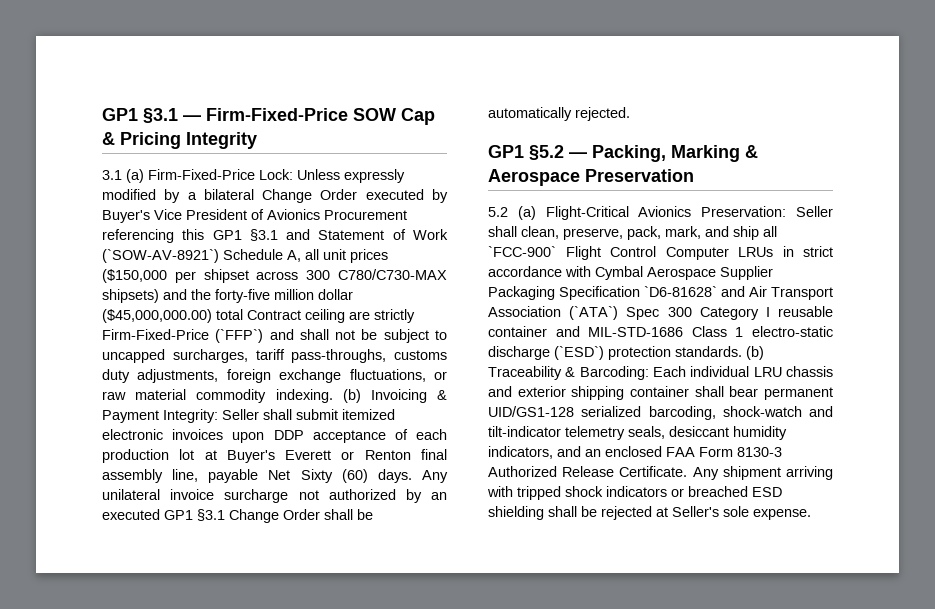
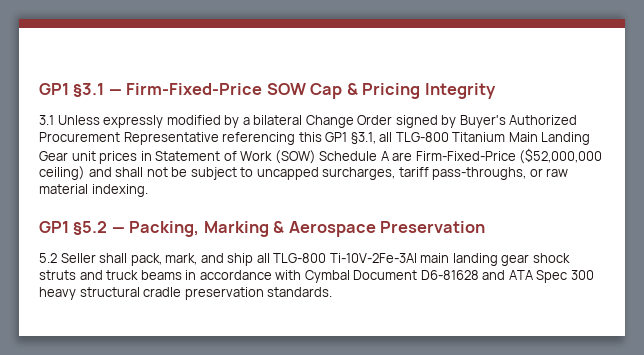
- 3.1 (a) Firm-Fixed-Price Lock: Unless expressly modified by a bilateral Change Order executed by Buyer's Vice President of Avionics Procurement referencing this GP1 §3.1 and Statement of Work (`SOW-AV-8921`) Schedule A, all unit prices ($150,000 per shipset across 300 C780/C730-MAX shipsets) and the forty-five million dollar ($45,000,000.00) total Contract ceiling are strictly Firm-Fixed-Price (`FFP`) and shall not be subject to uncapped surcharges, tariff pass-throughs, customs duty adjustments, foreign exchange fluctuations, or raw material commodity indexing. (b) Invoicing & Payment Integrity: Seller shall submit itemized electronic invoices upon DDP acceptance of each production lot at Buyer's Everett or Renton final assembly line, payable Net Sixty (60) days. Any unilateral invoice surcharge not authorized by an executed GP1 §3.1 Change Order shall be automatically rejected.
+ 3.1 Unless expressly modified by a bilateral Change Order signed by Buyer's Authorized Procurement Representative referencing this GP1 §3.1, all TLG-800 Titanium Main Landing Gear unit prices in Statement of Work (SOW) Schedule A are Firm-Fixed-Price ($52,000,000 ceiling) and shall not be subject to uncapped surcharges, tariff pass-throughs, or raw material indexing.
- 5.2 (a) Flight-Critical Avionics Preservation: Seller shall clean, preserve, pack, mark, and ship all `FCC-900` Flight Control Computer LRUs in strict accordance with Cymbal Aerospace Supplier Packaging Specification `D6-81628` and Air Transport Association (`ATA`) Spec 300 Category I reusable container and MIL-STD-1686 Class 1 electro-static discharge (`ESD`) protection standards. (b) Traceability & Barcoding: Each individual LRU chassis and exterior shipping container shall bear permanent UID/GS1-128 serialized barcoding, shock-watch and tilt-indicator telemetry seals, desiccant humidity indicators, and an enclosed FAA Form 8130-3 Authorized Release Certificate. Any shipment arriving with tripped shock indicators or breached ESD shielding shall be rejected at Seller's sole expense.
+ 5.2 Seller shall pack, mark, and ship all TLG-800 Ti-10V-2Fe-3Al main landing gear shock struts and truck beams in accordance with Cymbal Document D6-81628 and ATA Spec 300 heavy structural cradle preservation standards.

